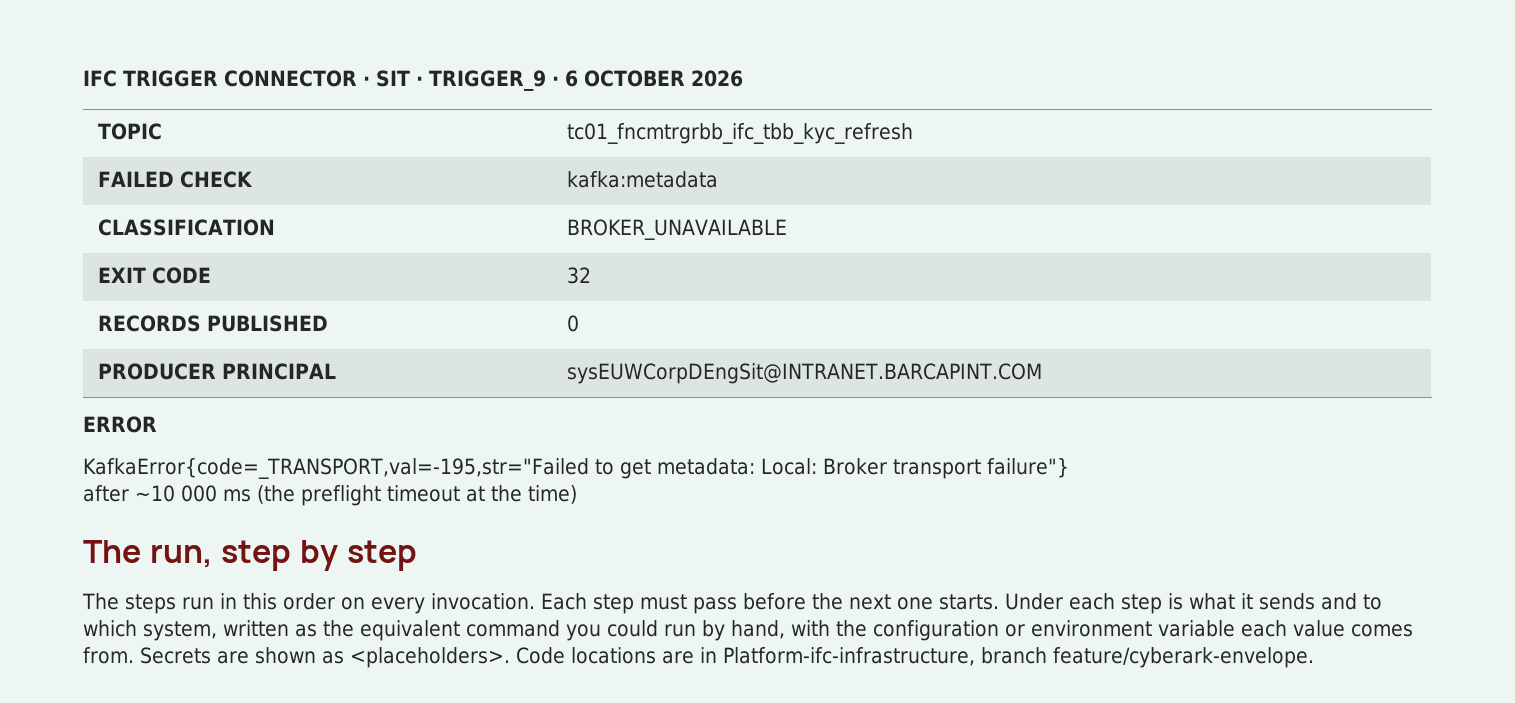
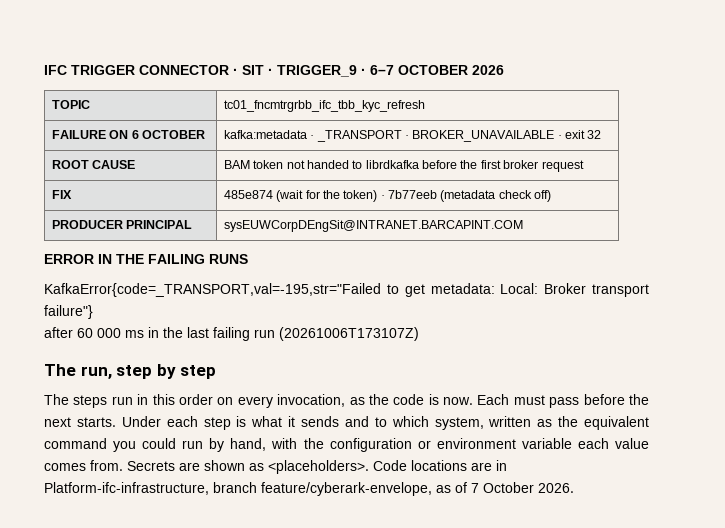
- IFC TRIGGER CONNECTOR · SIT · TRIGGER_9 · 6 OCTOBER 2026
+ IFC TRIGGER CONNECTOR · SIT · TRIGGER_9 · 6–7 OCTOBER 2026
- FAILED CHECK | kafka:metadata
- CLASSIFICATION | BROKER_UNAVAILABLE
- EXIT CODE | 32
+ FAILURE ON 6 OCTOBER | kafka:metadata · _TRANSPORT · BROKER_UNAVAILABLE · exit 32
- RECORDS PUBLISHED | 0
+ ROOT CAUSE | BAM token not handed to librdkafka before the first broker request
+ FIX | 485e874 (wait for the token) · 7b77eeb (metadata check off)
- ERROR
+ ERROR IN THE FAILING RUNS
- after ~10 000 ms (the preflight timeout at the time)
+ after 60 000 ms in the last failing run (20261006T173107Z)
- The steps run in this order on every invocation. Each step must pass before the next one starts.
+ The steps run in this order on every invocation, as the code is now. Each must pass before the next starts.
- Code locations are in Platform-ifc-infrastructure, branch feature/cyberark-envelope.
+ Code locations are in Platform-ifc-infrastructure, branch feature/cyberark-envelope, as of 7 October 2026.

